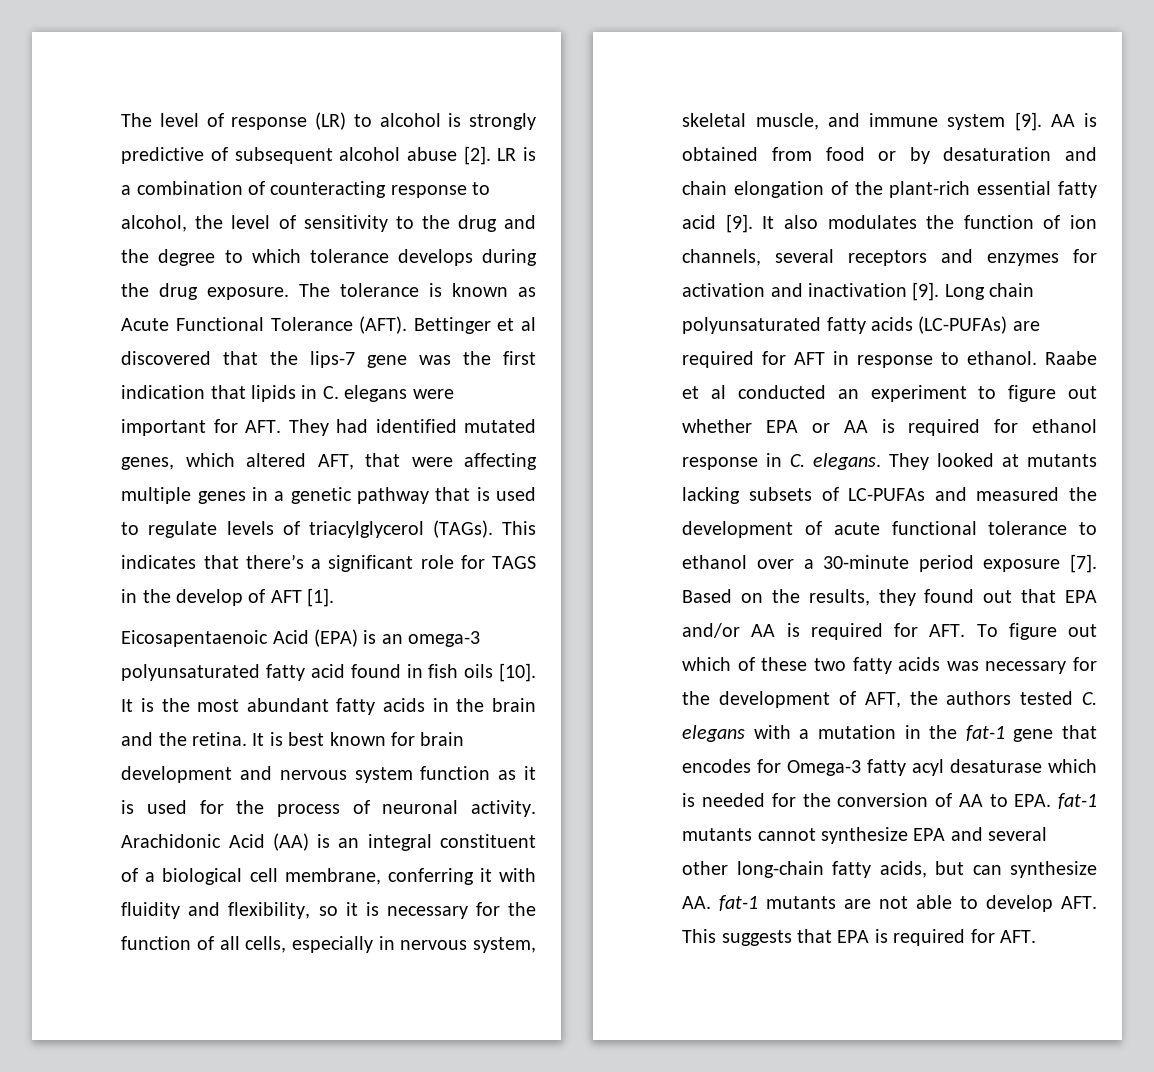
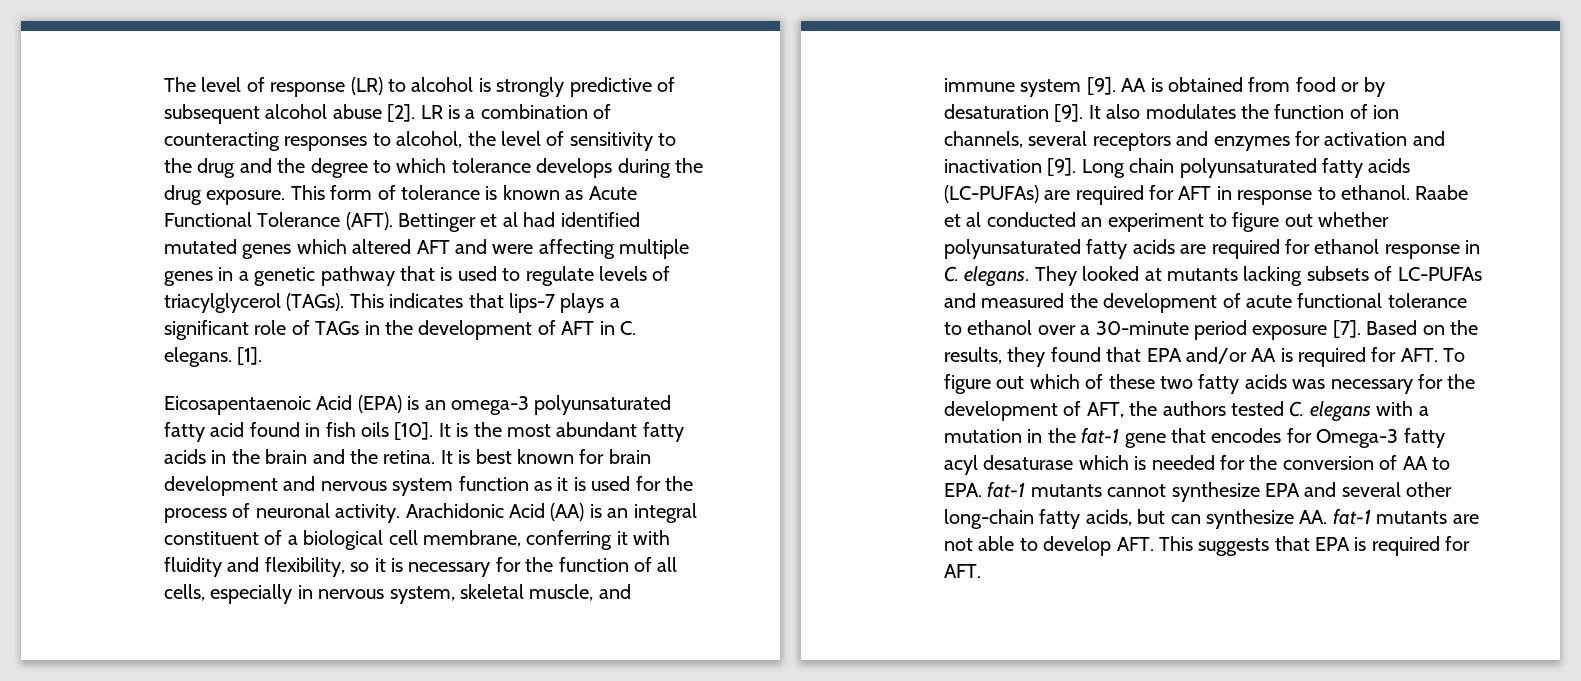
- LR is a combination of counteracting response to alcohol, the level of sensitivity to the drug and the degree to which tolerance develops during the drug exposure.
+ LR is a combination of counteracting responses to alcohol, the level of sensitivity to the drug and the degree to which tolerance develops during the drug exposure.
- The tolerance is known as Acute Functional Tolerance (AFT).
+ This form of tolerance is known as Acute Functional Tolerance (AFT).
- Bettinger et al discovered that the lips-7 gene was the first indication that lipids in C. elegans were important for AFT. They had identified mutated genes, which altered AFT, that were affecting multiple genes in a genetic pathway that is used to regulate levels of triacylglycerol (TAGs).
+ Bettinger et al had identified mutated genes which altered AFT and were affecting multiple genes in a genetic pathway that is used to regulate levels of triacylglycerol (TAGs).
- This indicates that there’s a significant role for TAGS in the develop of AFT [1].
+ This indicates that lips-7 plays a significant role of TAGs in the development of AFT in C. elegans. [1].
- AA is obtained from food or by desaturation and chain elongation of the plant-rich essential fatty acid [9].
+ AA is obtained from food or by desaturation [9].
- Raabe et al conducted an experiment to figure out whether EPA or AA is required for ethanol response in C. elegans.
+ Raabe et al conducted an experiment to figure out whether polyunsaturated fatty acids are required for ethanol response in C. elegans.
- Based on the results, they found out that EPA and/or AA is required for AFT. To figure out which of these two fatty acids was necessary for the development of AFT, the authors tested C. elegans with a mutation in the fat-1 gene that encodes for Omega-3 fatty acyl desaturase which is needed for the conversion of AA to EPA. fat-1 mutants cannot synthesize EPA and several other long-chain fatty acids, but can synthesize AA. fat-1 mutants are not able to develop AFT. This suggests that EPA is required for AFT.
+ Based on the results, they found that EPA and/or AA is required for AFT. To figure out which of these two fatty acids was necessary for the development of AFT, the authors tested C. elegans with a mutation in the fat-1 gene that encodes for Omega-3 fatty acyl desaturase which is needed for the conversion of AA to EPA. fat-1 mutants cannot synthesize EPA and several other long-chain fatty acids, but can synthesize AA. fat-1 mutants are not able to develop AFT. This suggests that EPA is required for AFT.

